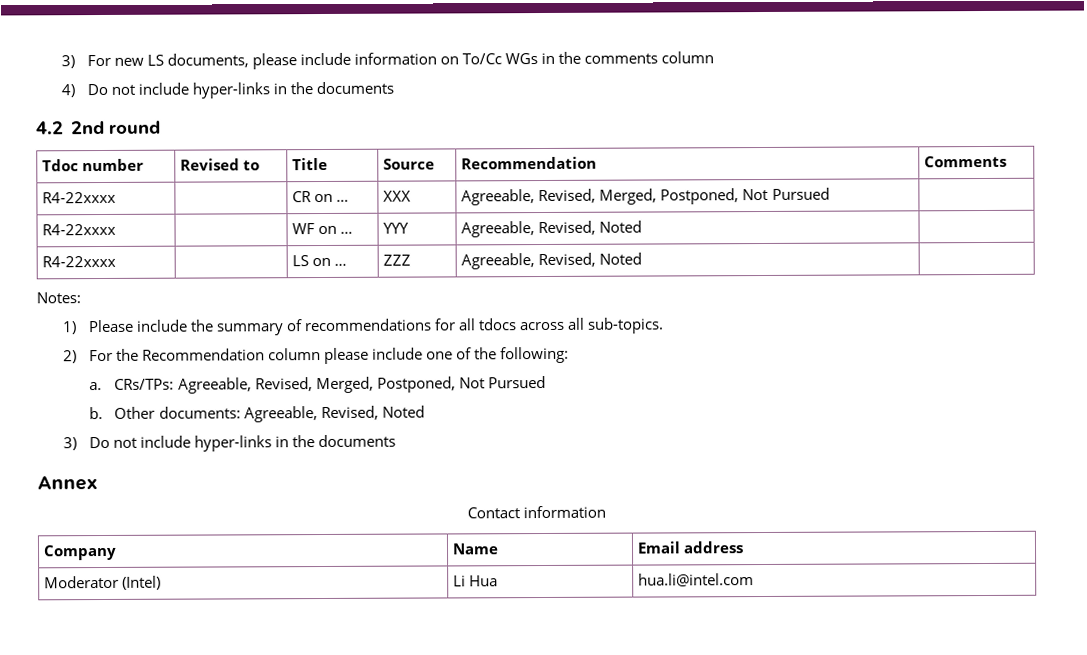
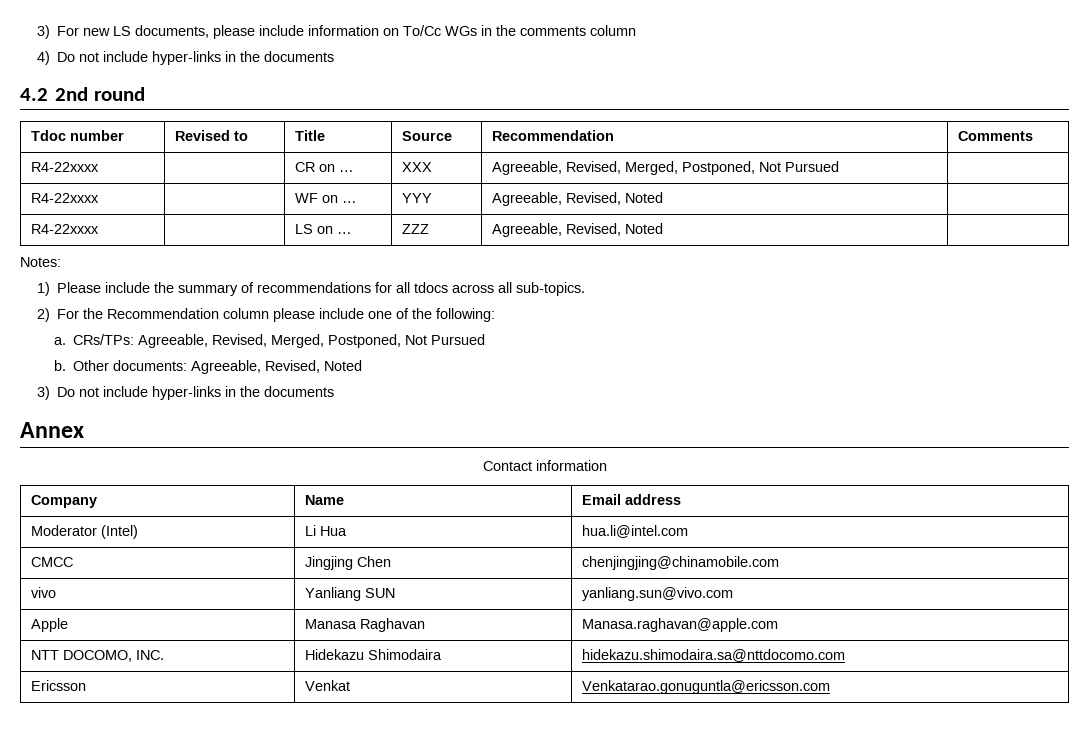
+ CMCC | Jingjing Chen | chenjingjing@chinamobile.com
+ vivo | Yanliang SUN | yanliang.sun@vivo.com
+ Apple | Manasa Raghavan | Manasa.raghavan@apple.com
+ NTT DOCOMO, INC. | Hidekazu Shimodaira | hidekazu.shimodaira.sa@nttdocomo.com
+ Ericsson | Venkat | Venkatarao.gonuguntla@ericsson.com

